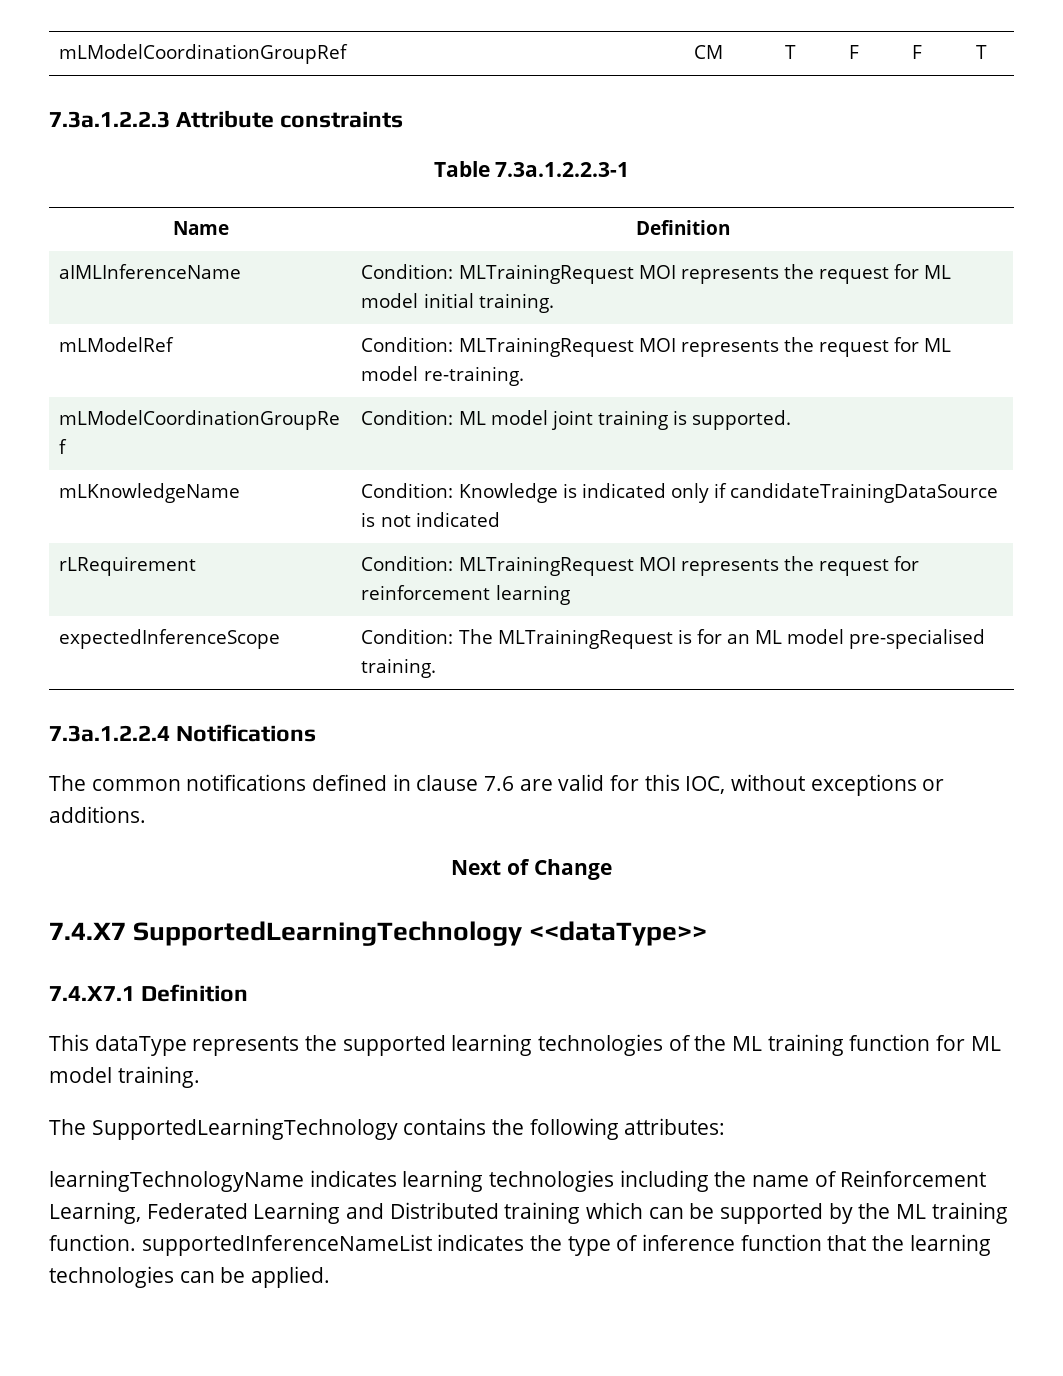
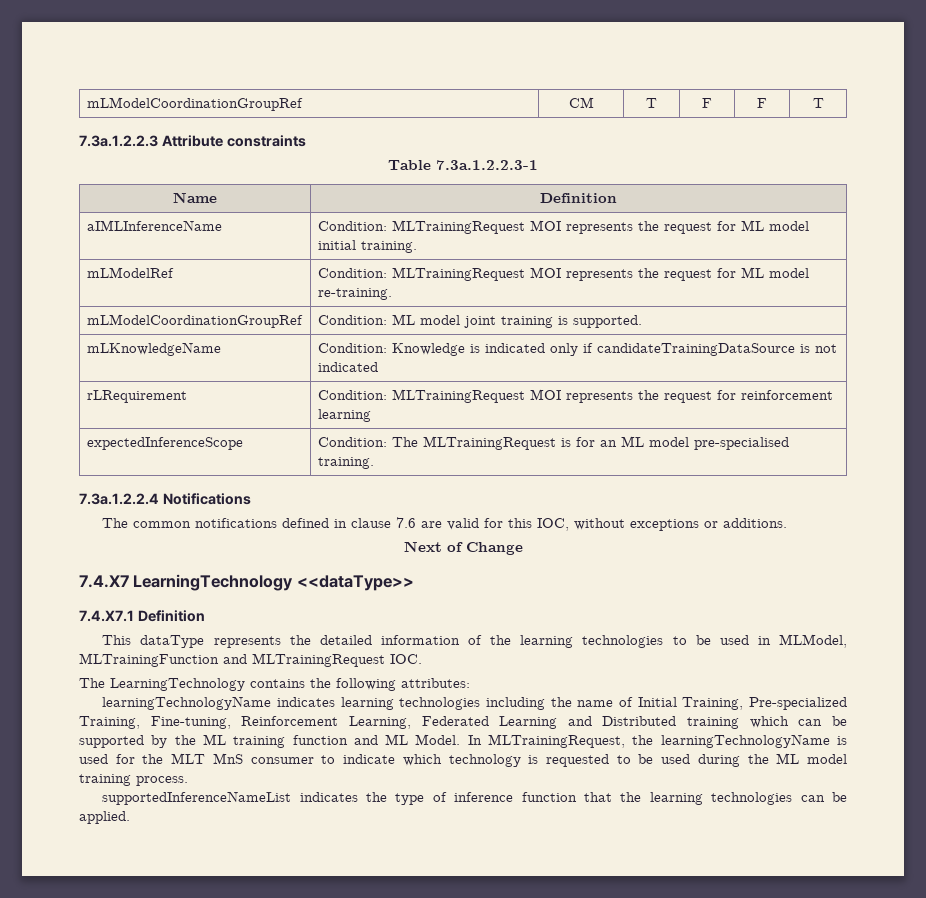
- 7.4.X7 SupportedLearningTechnology <<dataType>>
+ 7.4.X7 LearningTechnology <<dataType>>
- This dataType represents the supported learning technologies of the ML training function for ML model training.
- The SupportedLearningTechnology contains the following attributes:
+ This dataType represents the detailed information of the learning technologies to be used in MLModel, MLTrainingFunction and MLTrainingRequest IOC.
+ The LearningTechnology contains the following attributes:
- learningTechnologyName indicates learning technologies including the name of Reinforcement Learning, Federated Learning and Distributed training which can be supported by the ML training function. supportedInferenceNameList indicates the type of inference function that the learning technologies can be applied.
+ learningTechnologyName indicates learning technologies including the name of Initial Training, Pre-specialized Training, Fine-tuning, Reinforcement Learning, Federated Learning and Distributed training which can be supported by the ML training function and ML Model. In MLTrainingRequest, the learningTechnologyName is used for the MLT MnS consumer to indicate which technology is requested to be used during the ML model training process.
+ supportedInferenceNameList indicates the type of inference function that the learning technologies can be applied.

